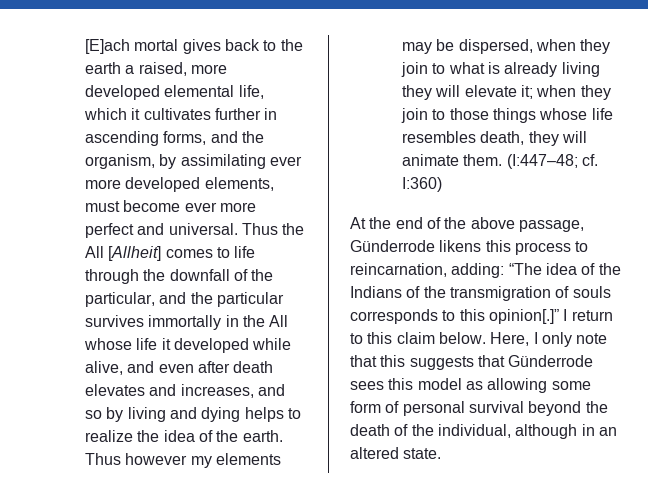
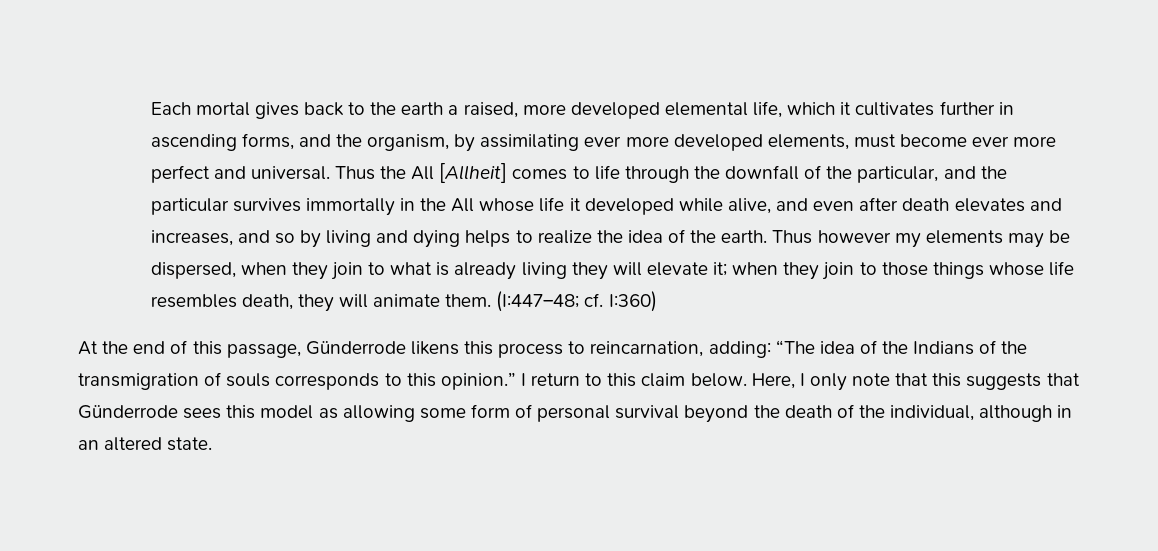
- [E]ach mortal gives back to the earth a raised, more developed elemental life, which it cultivates further in ascending forms, and the organism, by assimilating ever more developed elements, must become ever more perfect and universal.
+ Each mortal gives back to the earth a raised, more developed elemental life, which it cultivates further in ascending forms, and the organism, by assimilating ever more developed elements, must become ever more perfect and universal.
- At the end of the above passage, Günderrode likens this process to reincarnation, adding: “The idea of the Indians of the transmigration of souls corresponds to this opinion[.]”
+ At the end of this passage, Günderrode likens this process to reincarnation, adding: “The idea of the Indians of the transmigration of souls corresponds to this opinion.”

